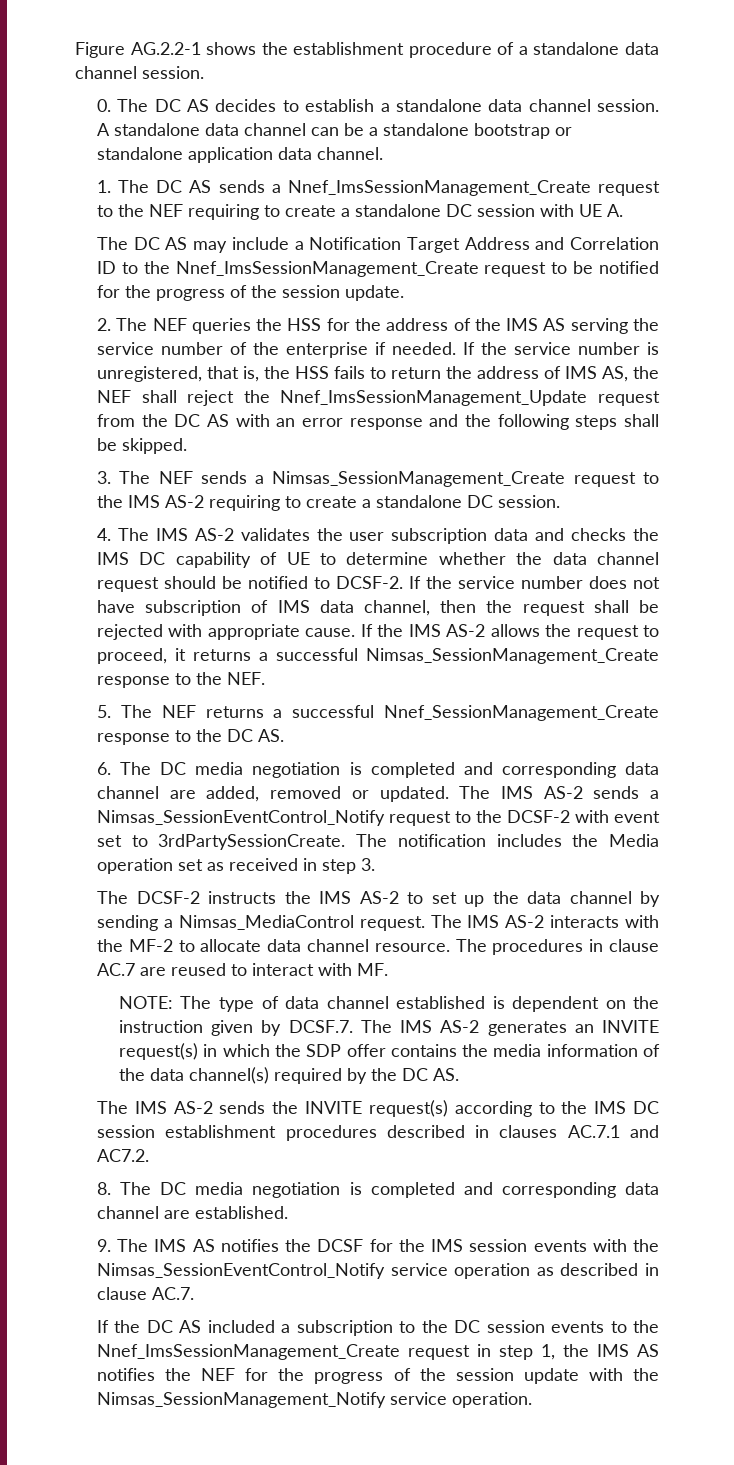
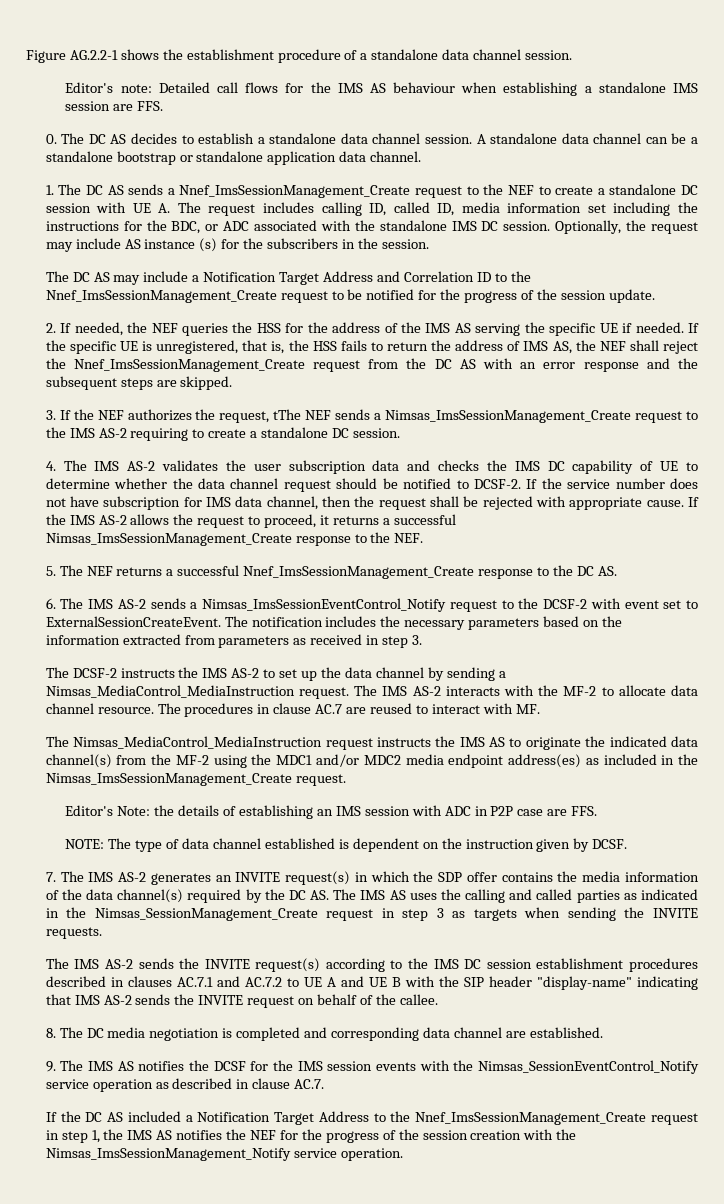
+ Editor's note: Detailed call flows for the IMS AS behaviour when establishing a standalone IMS session are FFS.
- 1. The DC AS sends a Nnef_ImsSessionManagement_Create request to the NEF requiring to create a standalone DC session with UE A.
+ 1. The DC AS sends a Nnef_ImsSessionManagement_Create request to the NEF to create a standalone DC session with UE A. The request includes calling ID, called ID, media information set including the instructions for the BDC, or ADC associated with the standalone IMS DC session. Optionally, the request may include AS instance (s) for the subscribers in the session.
- 2. The NEF queries the HSS for the address of the IMS AS serving the service number of the enterprise if needed.
+ 2. If needed, the NEF queries the HSS for the address of the IMS AS serving the specific UE if needed.
- If the service number is unregistered, that is, the HSS fails to return the address of IMS AS, the NEF shall reject the Nnef_ImsSessionManagement_Update request from the DC AS with an error response and the following steps shall be skipped.
- 3. The NEF sends a Nimsas_SessionManagement_Create request to the IMS AS-2 requiring to create a standalone DC session.
+ If the specific UE is unregistered, that is, the HSS fails to return the address of IMS AS, the NEF shall reject the Nnef_ImsSessionManagement_Create request from the DC AS with an error response and the subsequent steps are skipped.
+ 3. If the NEF authorizes the request, tThe NEF sends a Nimsas_ImsSessionManagement_Create request to the IMS AS-2 requiring to create a standalone DC session.
- If the service number does not have subscription of IMS data channel, then the request shall be rejected with appropriate cause.
+ If the service number does not have subscription for IMS data channel, then the request shall be rejected with appropriate cause.
- If the IMS AS-2 allows the request to proceed, it returns a successful Nimsas_SessionManagement_Create response to the NEF.
+ If the IMS AS-2 allows the request to proceed, it returns a successful Nimsas_ImsSessionManagement_Create response to the NEF.
- 5. The NEF returns a successful Nnef_SessionManagement_Create response to the DC AS.
+ 5. The NEF returns a successful Nnef_ImsSessionManagement_Create response to the DC AS.
- 6. The DC media negotiation is completed and corresponding data channel are added, removed or updated. The IMS AS-2 sends a Nimsas_SessionEventControl_Notify request to the DCSF-2 with event set to 3rdPartySessionCreate.
+ 6. The IMS AS-2 sends a Nimsas_ImsSessionEventControl_Notify request to the DCSF-2 with event set to ExternalSessionCreateEvent.
- The notification includes the Media operation set as received in step 3.
+ The notification includes the necessary parameters based on the information extracted from parameters as received in step 3.
- The DCSF-2 instructs the IMS AS-2 to set up the data channel by sending a Nimsas_MediaControl request.
+ The DCSF-2 instructs the IMS AS-2 to set up the data channel by sending a Nimsas_MediaControl_MediaInstruction request.
+ The Nimsas_MediaControl_MediaInstruction request instructs the IMS AS to originate the indicated data channel(s) from the MF-2 using the MDC1 and/or MDC2 media endpoint address(es) as included in the Nimsas_ImsSessionManagement_Create request.
+ Editor's Note: the details of establishing an IMS session with ADC in P2P case are FFS.
- NOTE: The type of data channel established is dependent on the instruction given by DCSF.7. The IMS AS-2 generates an INVITE request(s) in which the SDP offer contains the media information of the data channel(s) required by the DC AS.
+ NOTE: The type of data channel established is dependent on the instruction given by DCSF.
+ 7. The IMS AS-2 generates an INVITE request(s) in which the SDP offer contains the media information of the data channel(s) required by the DC AS. The IMS AS uses the calling and called parties as indicated in the Nimsas_SessionManagement_Create request in step 3 as targets when sending the INVITE requests.
- The IMS AS-2 sends the INVITE request(s) according to the IMS DC session establishment procedures described in clauses AC.7.1 and AC7.2.
+ The IMS AS-2 sends the INVITE request(s) according to the IMS DC session establishment procedures described in clauses AC.7.1 and AC.7.2 to UE A and UE B with the SIP header "display-name" indicating that IMS AS-2 sends the INVITE request on behalf of the callee.
- If the DC AS included a subscription to the DC session events to the Nnef_ImsSessionManagement_Create request in step 1, the IMS AS notifies the NEF for the progress of the session update with the Nimsas_SessionManagement_Notify service operation.
+ If the DC AS included a Notification Target Address to the Nnef_ImsSessionManagement_Create request in step 1, the IMS AS notifies the NEF for the progress of the session creation with the Nimsas_ImsSessionManagement_Notify service operation.

